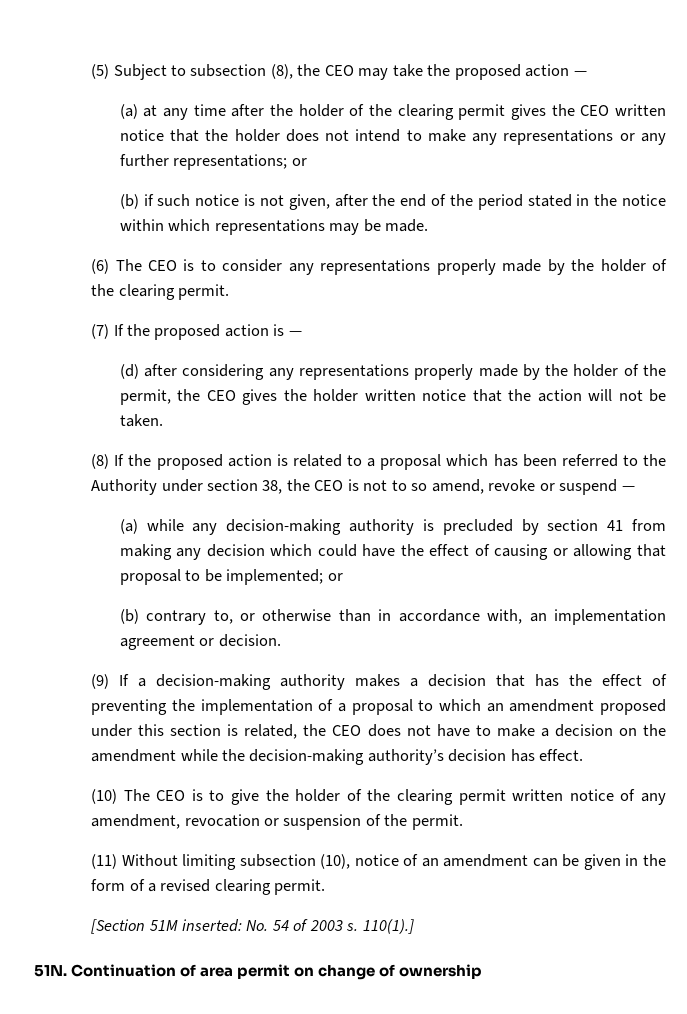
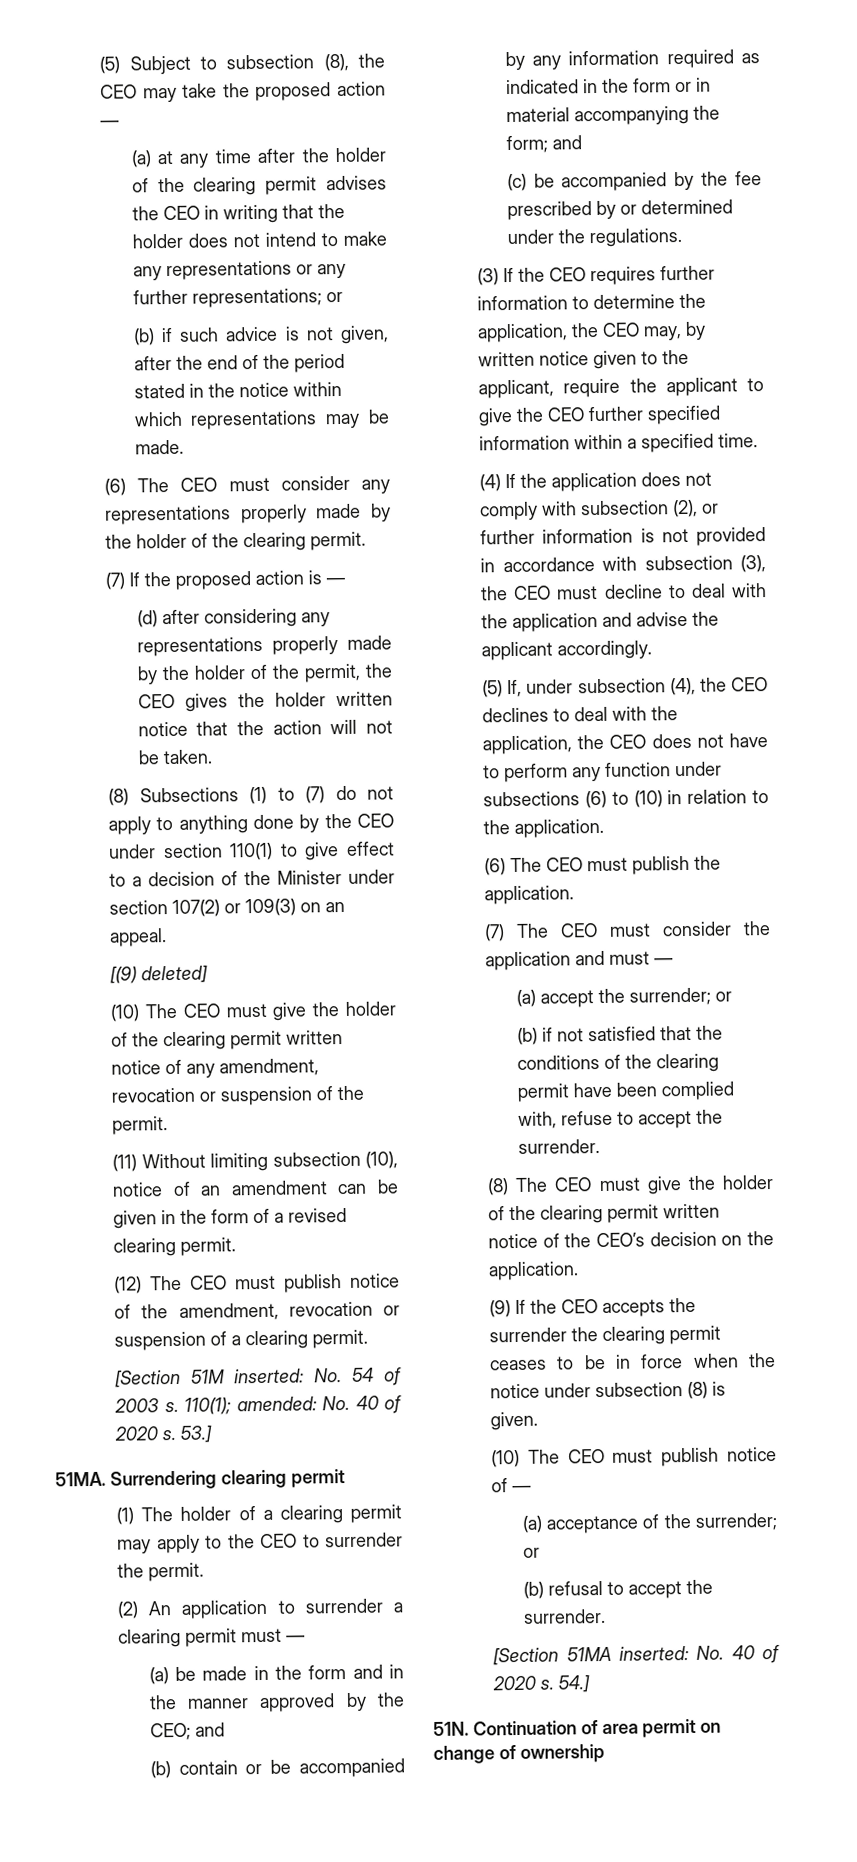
- (a) at any time after the holder of the clearing permit gives the CEO written notice that the holder does not intend to make any representations or any further representations; or
+ (a) at any time after the holder of the clearing permit advises the CEO in writing that the holder does not intend to make any representations or any further representations; or
- (b) if such notice is not given, after the end of the period stated in the notice within which representations may be made.
+ (b) if such advice is not given, after the end of the period stated in the notice within which representations may be made.
- (6) The CEO is to consider any representations properly made by the holder of the clearing permit.
+ (6) The CEO must consider any representations properly made by the holder of the clearing permit.
- (8) If the proposed action is related to a proposal which has been referred to the Authority under section 38, the CEO is not to so amend, revoke or suspend —
- (a) while any decision-making authority is precluded by section 41 from making any decision which could have the effect of causing or allowing that proposal to be implemented; or
- (b) contrary to, or otherwise than in accordance with, an implementation agreement or decision.
- (9) If a decision-making authority makes a decision that has the effect of preventing the implementation of a proposal to which an amendment proposed under this section is related, the CEO does not have to make a decision on the amendment while the decision-making authority’s decision has effect.
- (10) The CEO is to give the holder of the clearing permit written notice of any amendment, revocation or suspension of the permit.
+ (8) Subsections (1) to (7) do not apply to anything done by the CEO under section 110(1) to give effect to a decision of the Minister under section 107(2) or 109(3) on an appeal.
+ [(9) deleted]
+ (10) The CEO must give the holder of the clearing permit written notice of any amendment, revocation or suspension of the permit.
+ (12) The CEO must publish notice of the amendment, revocation or suspension of a clearing permit.
- 110(1).]
+ 110(1); amended: No. 40 of 2020 s. 53.]
+ 51MA. Surrendering clearing permit
+ (1) The holder of a clearing permit may apply to the CEO to surrender the permit.
+ (2) An application to surrender a clearing permit must —
+ (a) be made in the form and in the manner approved by the CEO; and
+ (b) contain or be accompanied by any information required as indicated in the form or in material accompanying the form; and
+ (c) be accompanied by the fee prescribed by or determined under the regulations.
+ (3) If the CEO requires further information to determine the application, the CEO may, by written notice given to the applicant, require the applicant to give the CEO further specified information within a specified time.
+ (4) If the application does not comply with subsection (2), or further information is not provided in accordance with subsection (3), the CEO must decline to deal with the application and advise the applicant accordingly.
+ (5) If, under subsection (4), the CEO declines to deal with the application, the CEO does not have to perform any function under subsections (6) to (10) in relation to the application.
+ (6) The CEO must publish the application.
+ (7) The CEO must consider the application and must —
+ (a) accept the surrender; or
+ (b) if not satisfied that the conditions of the clearing permit have been complied with, refuse to accept the surrender.
+ (8) The CEO must give the holder of the clearing permit written notice of the CEO’s decision on the application.
+ (9) If the CEO accepts the surrender the clearing permit ceases to be in force when the notice under subsection (8) is given.
+ (10) The CEO must publish notice of —
+ (a) acceptance of the surrender; or
+ (b) refusal to accept the surrender.
+ [Section 51MA inserted: No. 40 of 2020 s. 54.]

